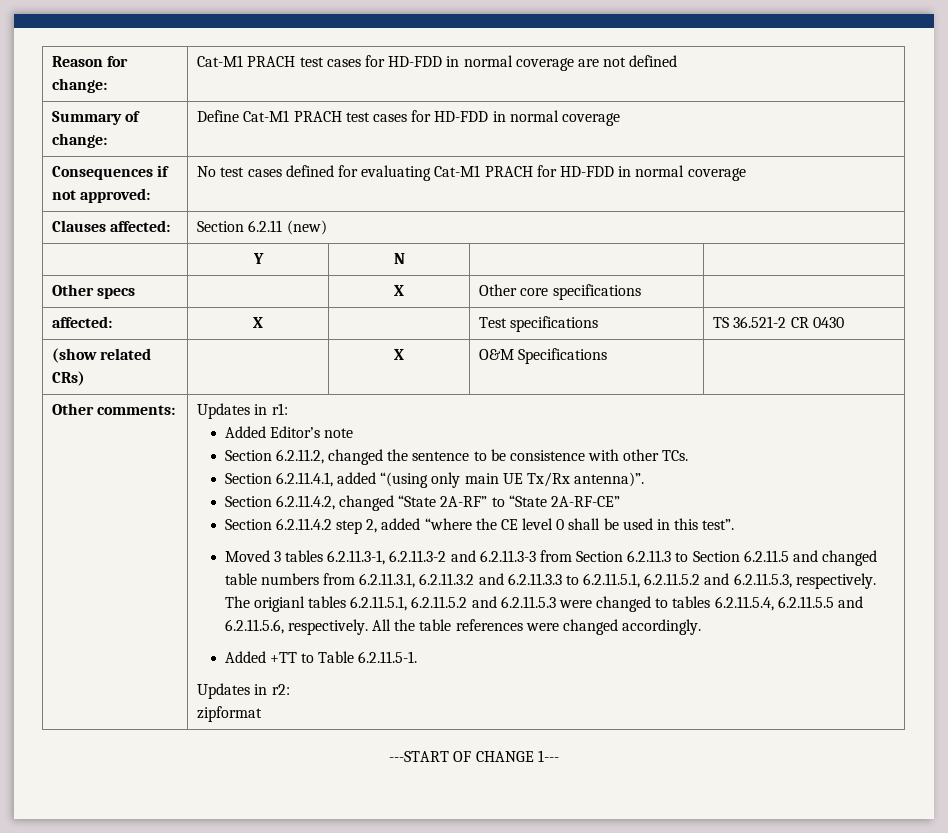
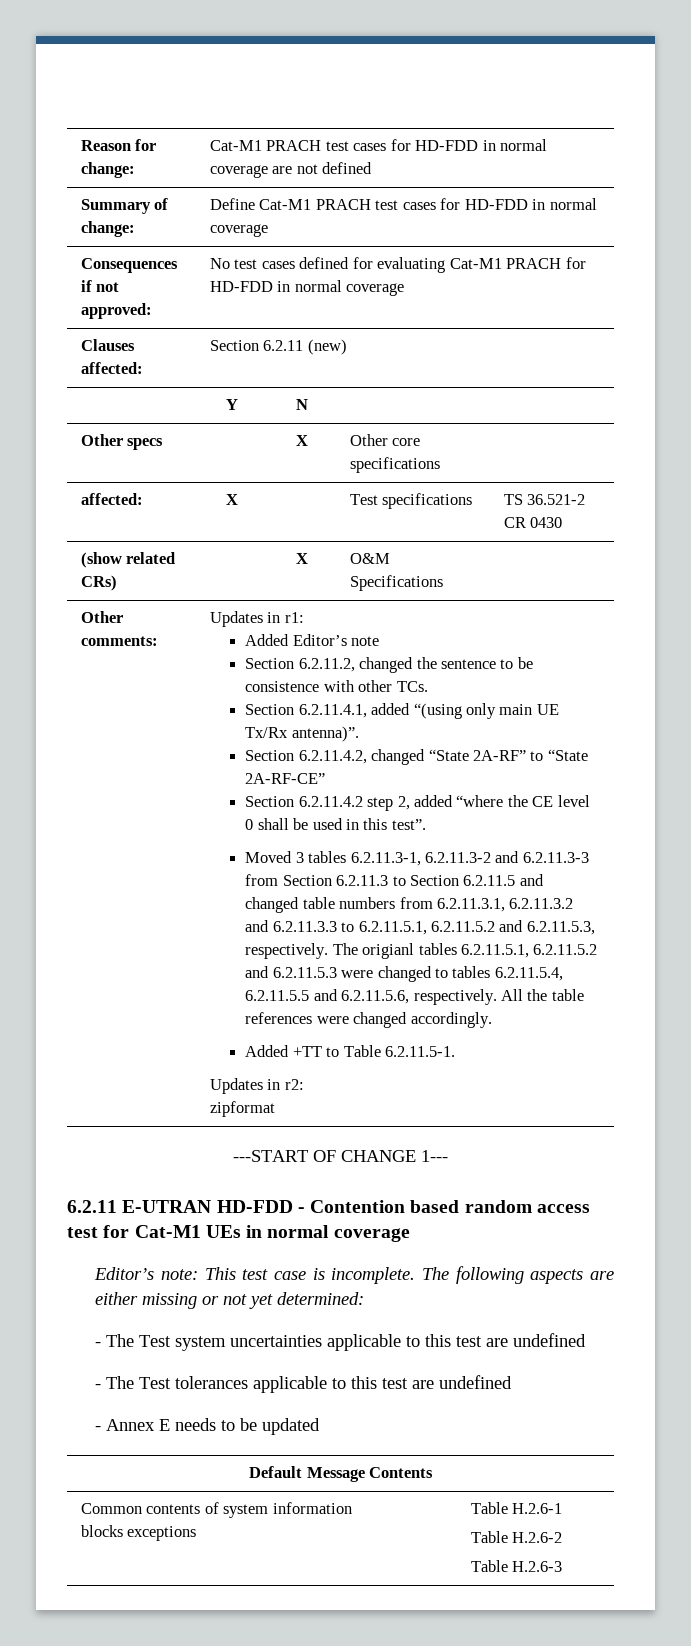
+ 6.2.11 E-UTRAN HD-FDD - Contention based random access test for Cat-M1 UEs in normal coverage
+ Editor’s note: This test case is incomplete. The following aspects are either missing or not yet determined:
+ - The Test system uncertainties applicable to this test are undefined
+ - The Test tolerances applicable to this test are undefined
+ - Annex E needs to be updated
+ Default Message Contents
+ Common contents of system information
+ blocks exceptions | Table H.2.6-1
+ Table H.2.6-2
+ Table H.2.6-3

